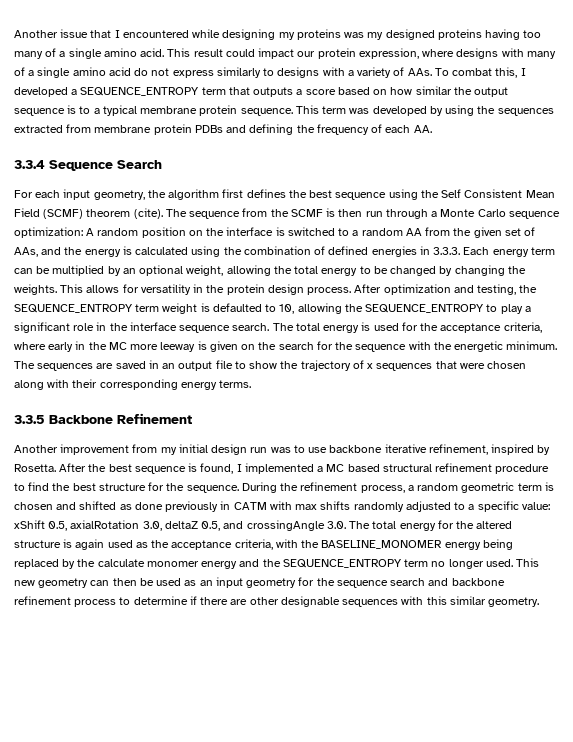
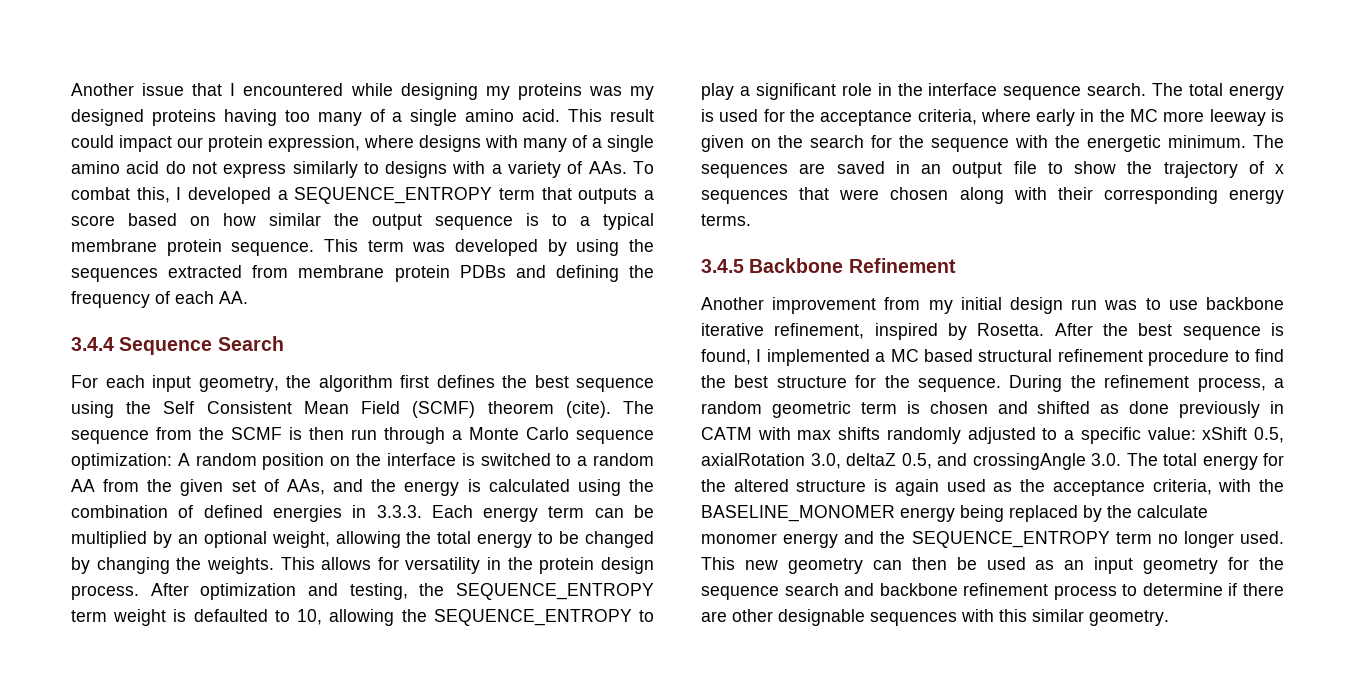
- 3.3.4 Sequence Search
+ 3.4.4 Sequence Search
- 3.3.5 Backbone Refinement
+ 3.4.5 Backbone Refinement

